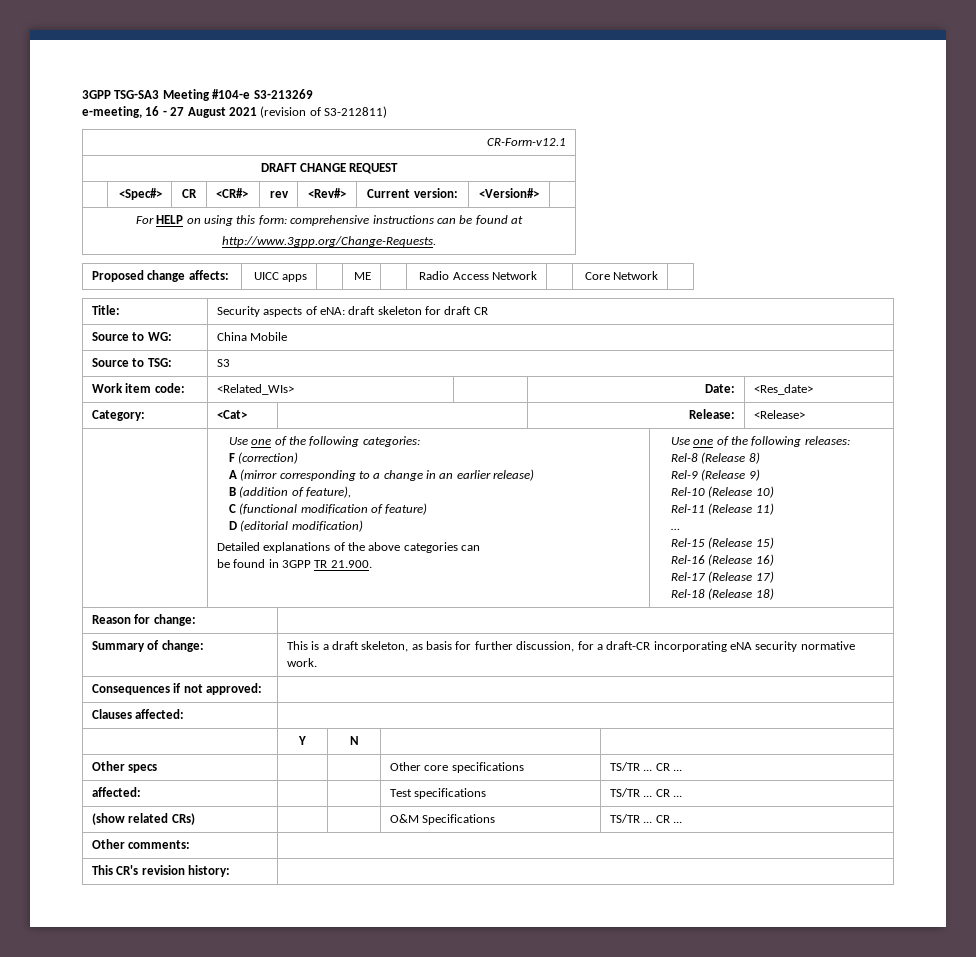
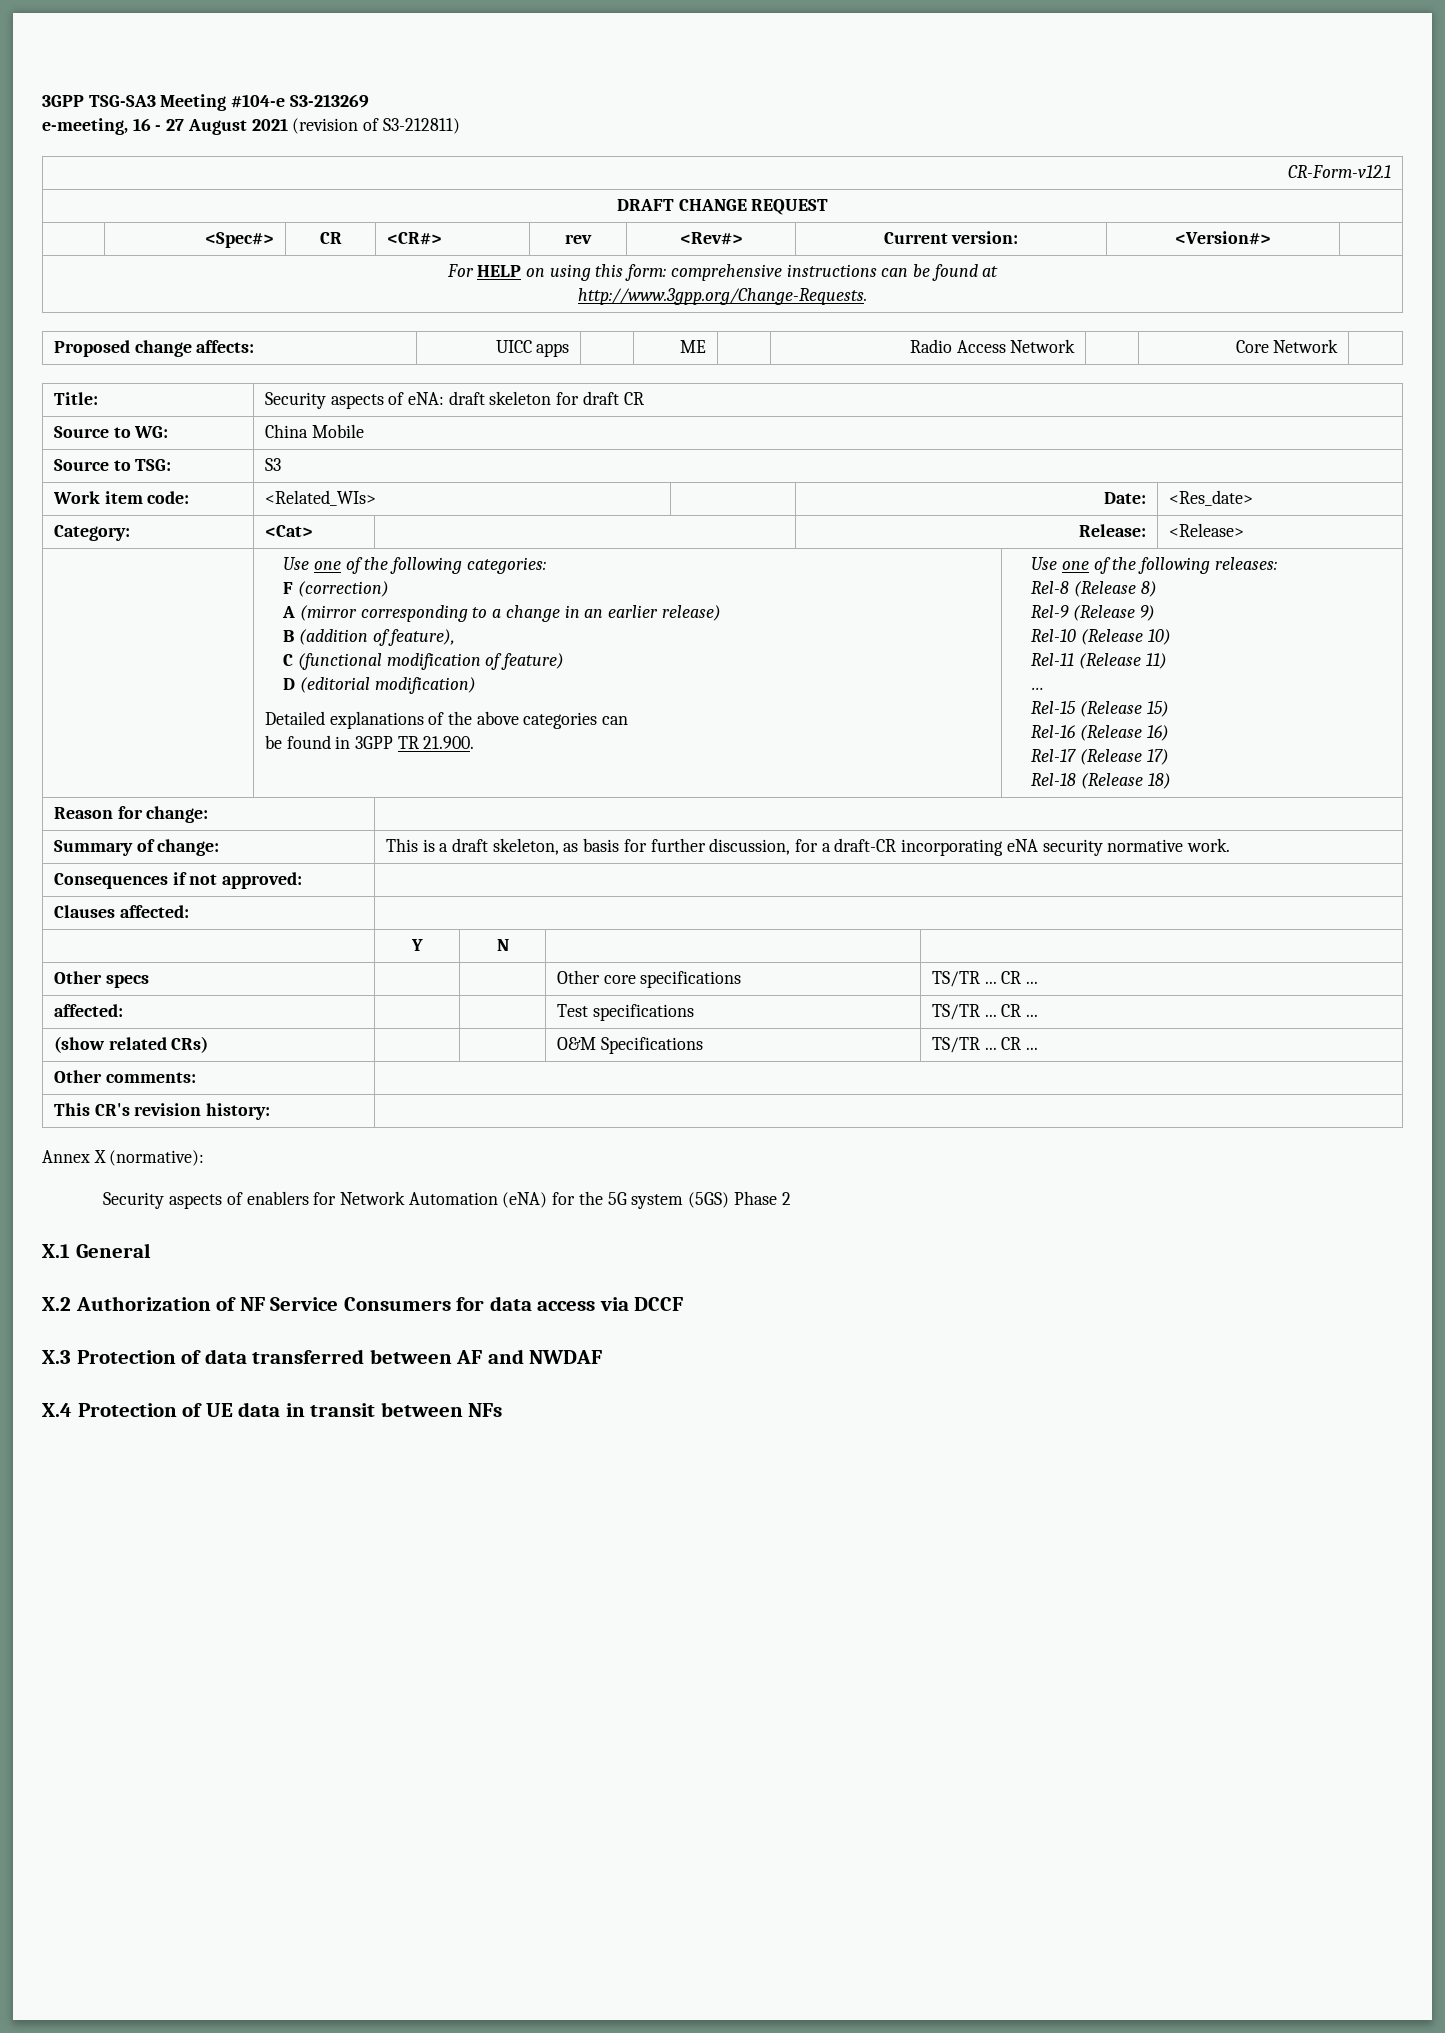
+ Annex X (normative):
+ Security aspects of enablers for Network Automation (eNA) for the 5G system (5GS) Phase 2
+ X.1 General
+ X.2 Authorization of NF Service Consumers for data access via DCCF
+ X.3 Protection of data transferred between AF and NWDAF
+ X.4 Protection of UE data in transit between NFs

